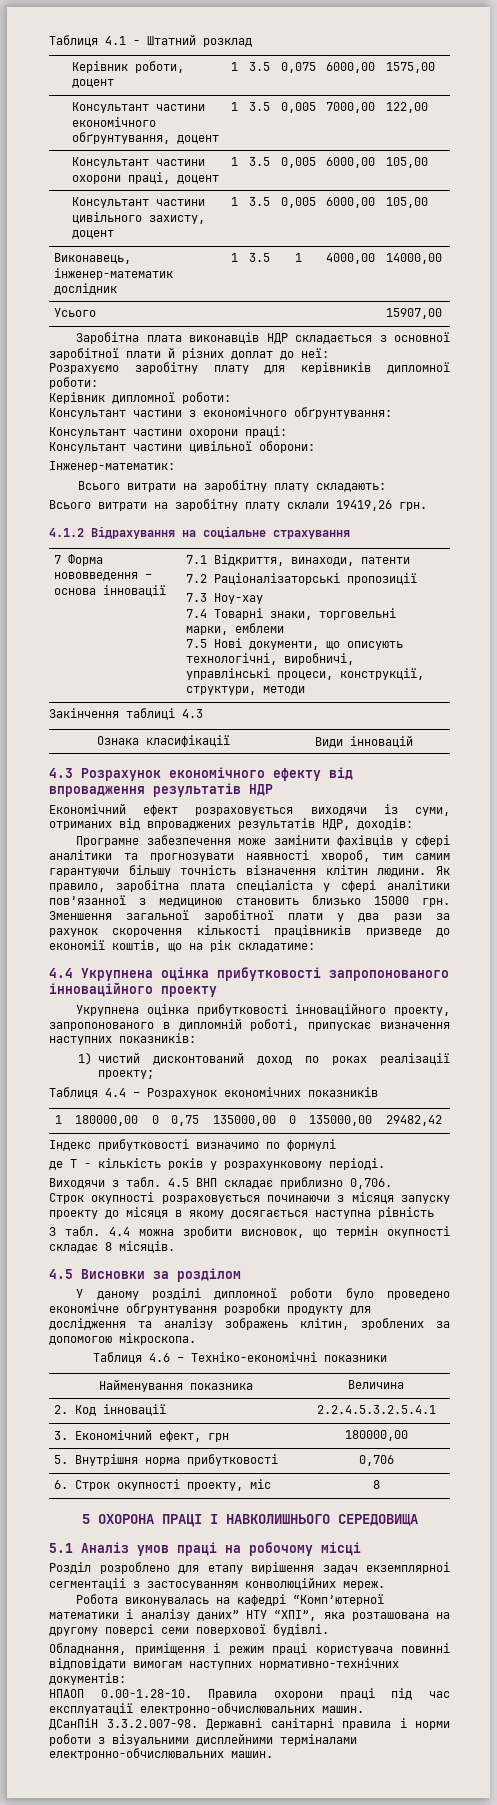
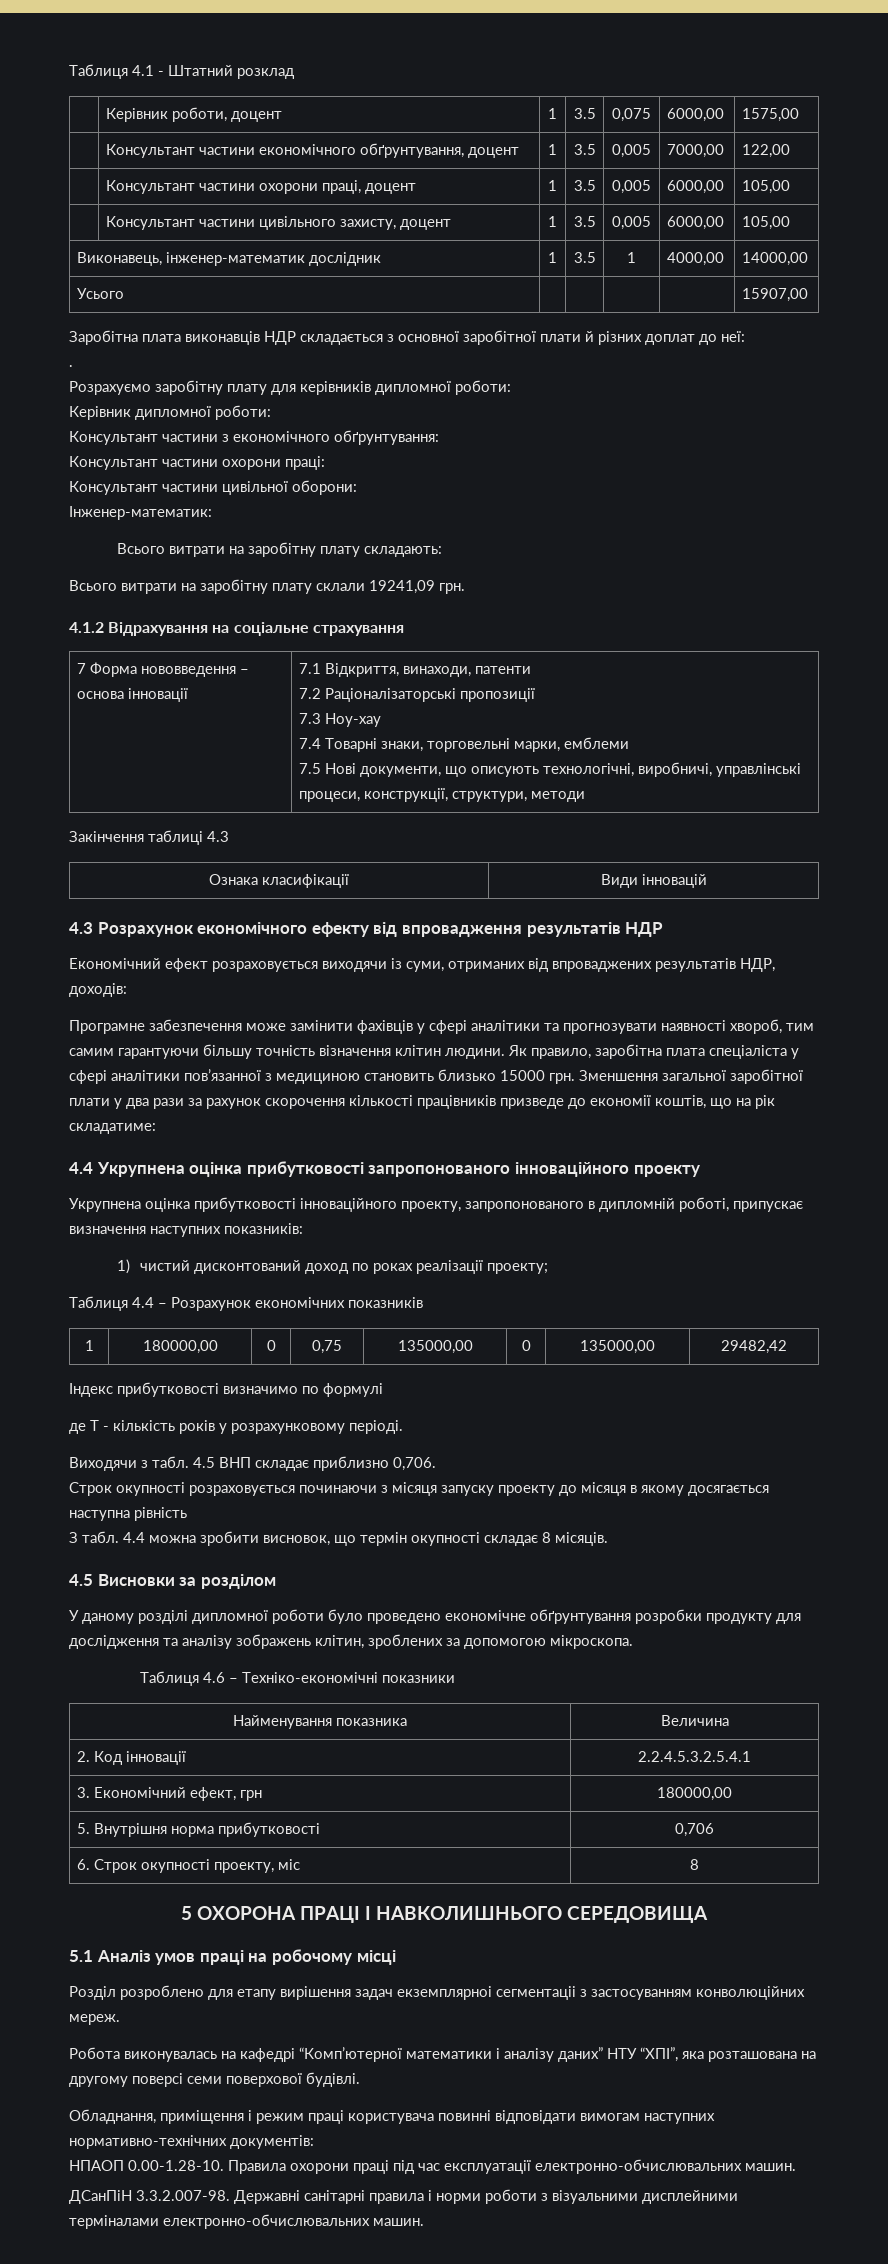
+ .
- Всього витрати на заробітну плату склали 19419,26 грн.
+ Всього витрати на заробітну плату склали 19241,09 грн.

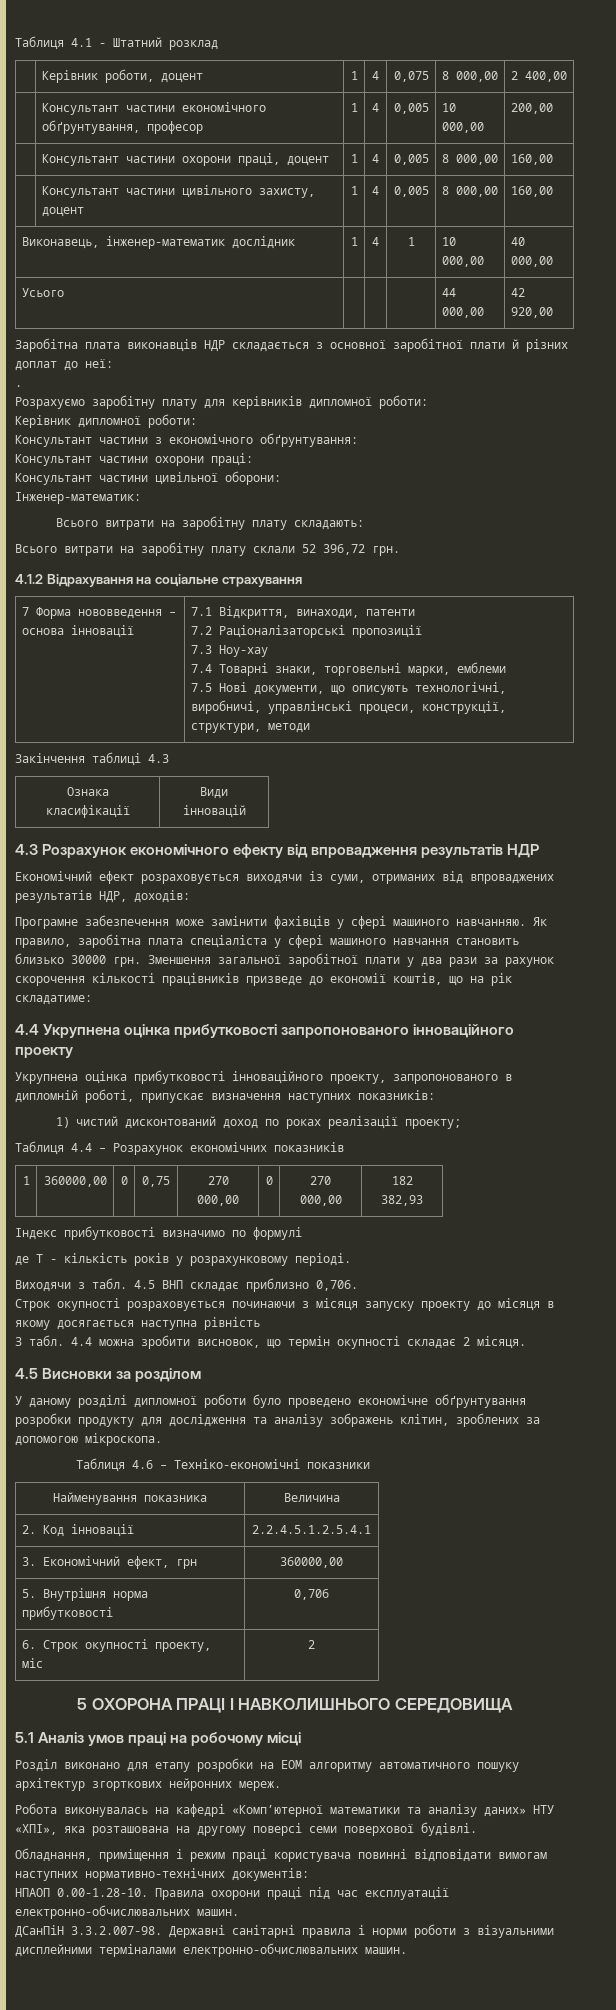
- | Керівник роботи, доцент | 1 | 3.5 | 0,075 | 6000,00 | 1575,00
+ | Керівник роботи, доцент | 1 | 4 | 0,075 | 8 000,00 | 2 400,00
- | Консультант частини економічного обґрунтування, доцент | 1 | 3.5 | 0,005 | 7000,00 | 122,00
+ | Консультант частини економічного обґрунтування, професор | 1 | 4 | 0,005 | 10 000,00 | 200,00
- | Консультант частини охорони праці, доцент | 1 | 3.5 | 0,005 | 6000,00 | 105,00
+ | Консультант частини охорони праці, доцент | 1 | 4 | 0,005 | 8 000,00 | 160,00
- | Консультант частини цивiльного захисту, доцент | 1 | 3.5 | 0,005 | 6000,00 | 105,00
+ | Консультант частини цивiльного захисту, доцент | 1 | 4 | 0,005 | 8 000,00 | 160,00
- Виконавець, інженер-математик дослідник | 1 | 3.5 | 1 | 4000,00 | 14000,00
- Усього | | | | | 15907,00
+ Виконавець, інженер-математик дослідник | 1 | 4 | 1 | 10 000,00 | 40 000,00
+ Усього | | | | 44 000,00 | 42 920,00
- Всього витрати на заробітну плату склали 19241,09 грн.
+ Всього витрати на заробітну плату склали 52 396,72 грн.
- Програмне забезпечення може замiнити фахiвцiв у сферi аналiтики та прогнозувати наявності хвороб, тим самим гарантуючи більшу точність візначення клітин людини.
+ Програмне забезпечення може замiнити фахiвцiв у сферi машиного навчанняю.
- Як правило, заробiтна плата спецiалiста у сферi аналітики пов’язанної з медициною становить близько 15000 грн.
+ Як правило, заробiтна плата спецiалiста у сферi машиного навчання становить близько 30000 грн.
- 1 | 180000,00 | 0 | 0,75 | 135000,00 | 0 | 135000,00 | 29482,42
+ 1 | 360000,00 | 0 | 0,75 | 270 000,00 | 0 | 270 000,00 | 182 382,93
- 4.4 можна зробити висновок, що термін окупності складає 8 місяців.
+ 4.4 можна зробити висновок, що термін окупності складає 2 місяця.
- 2. Код інновації | 2.2.4.5.3.2.5.4.1
+ 2. Код інновації | 2.2.4.5.1.2.5.4.1
- 3. Економічний ефект, грн | 180000,00
+ 3. Економічний ефект, грн | 360000,00
- 6. Строк окупності проекту, міс | 8
+ 6. Строк окупності проекту, міс | 2
- Розділ розроблено для етапу вирiшення задач екземплярноi сегментацii з застосуванням конволюцiйних мереж.
+ Розділ виконано для етапу розробки на ЕОМ алгоритму автоматичного пошуку архітектур згорткових нейронних мереж.
- Робота виконувалась на кафедрі “Комп’ютерної математики i аналізу даних” НТУ “ХПI”, яка розташована на другому поверсі семи поверхової будівлі.
+ Робота виконувалась на кафедрі «Комп’ютерної математики та аналізу даних» НТУ «ХПІ», яка розташована на другому поверсі семи поверхової будівлі.

